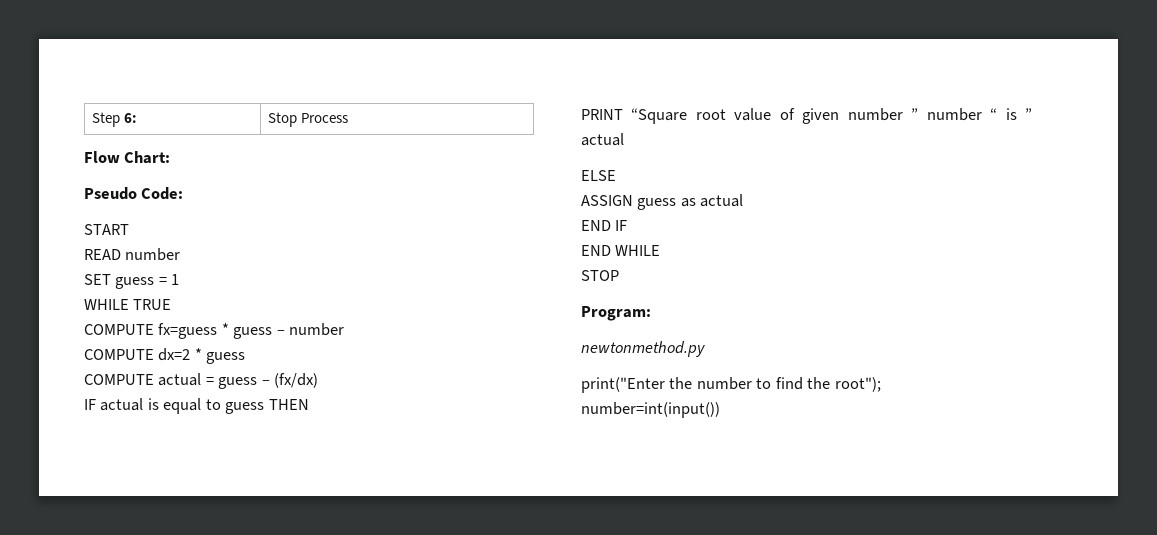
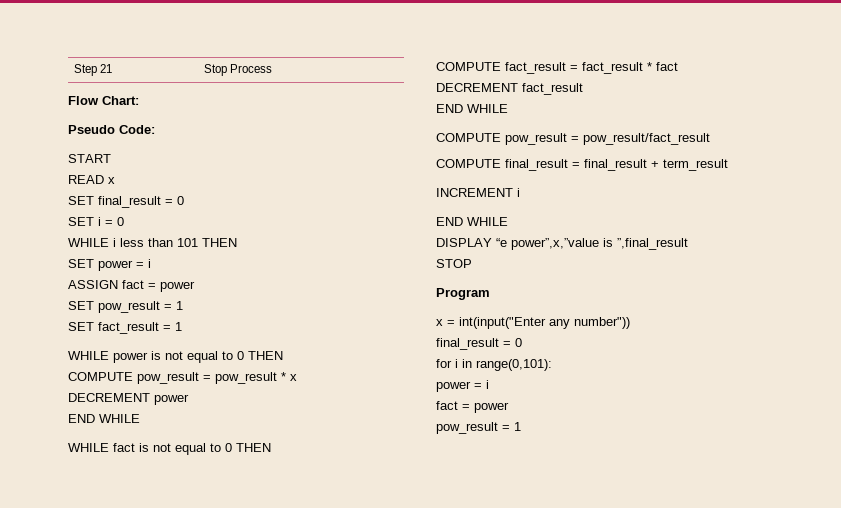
- Step 6: | Stop Process
+ Step 21 | Stop Process
- READ number
- SET guess = 1
- WHILE TRUE
- COMPUTE fx=guess * guess – number
- COMPUTE dx=2 * guess
- COMPUTE actual = guess – (fx/dx)
- IF actual is equal to guess THEN
- PRINT “Square root value of given number ” number “ is ” actual
- ELSE
- ASSIGN guess as actual
- END IF
+ READ x
+ SET final_result = 0
+ SET i = 0
+ WHILE i less than 101 THEN
+ SET power = i
+ ASSIGN fact = power
+ SET pow_result = 1
+ SET fact_result = 1
+ WHILE power is not equal to 0 THEN
+ COMPUTE pow_result = pow_result * x
+ DECREMENT power
  END WHILE
+ WHILE fact is not equal to 0 THEN
+ COMPUTE fact_result = fact_result * fact
+ DECREMENT fact_result
+ END WHILE
+ COMPUTE pow_result = pow_result/fact_result
+ COMPUTE final_result = final_result + term_result
+ INCREMENT i
+ END WHILE
+ DISPLAY “e power”,x,”value is ”,final_result
  STOP
- Program:
- newtonmethod.py
- print("Enter the number to find the root");
- number=int(input())
+ Program
+ x = int(input("Enter any number"))
+ final_result = 0
+ for i in range(0,101):
+ power = i
+ fact = power
+ pow_result = 1

